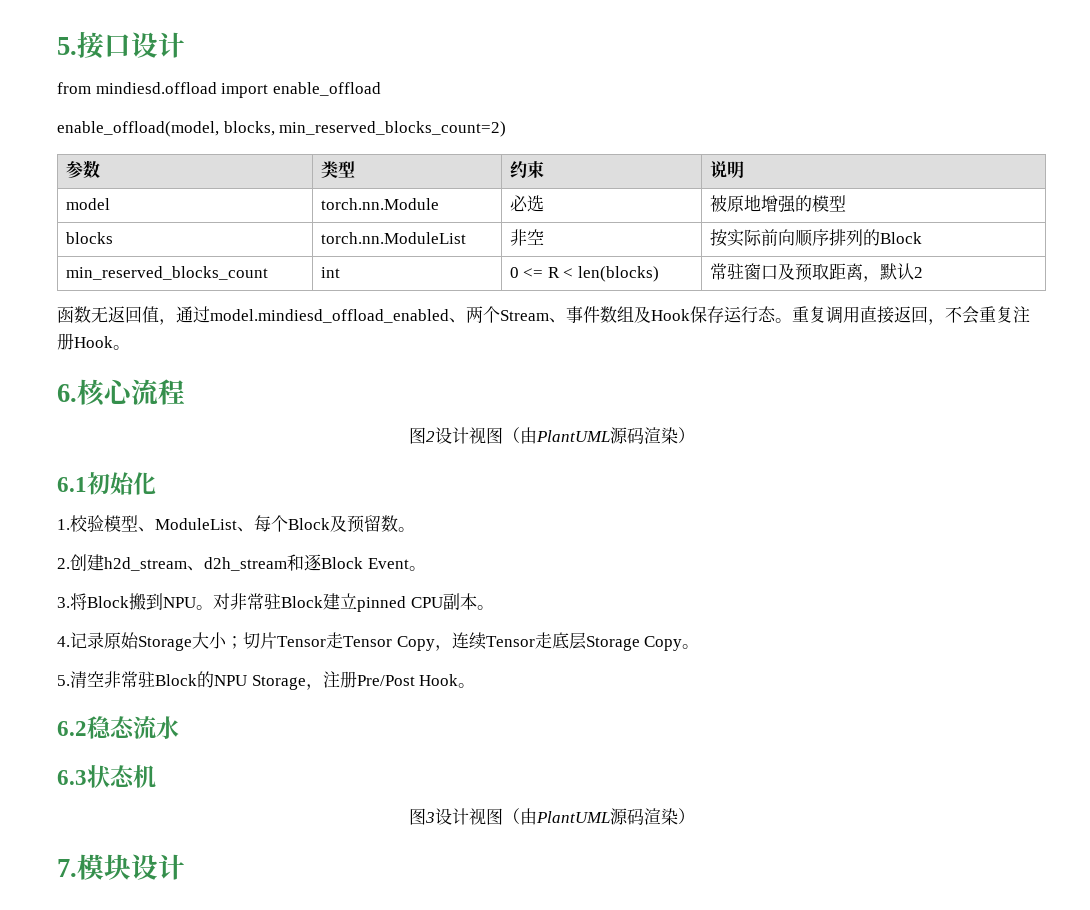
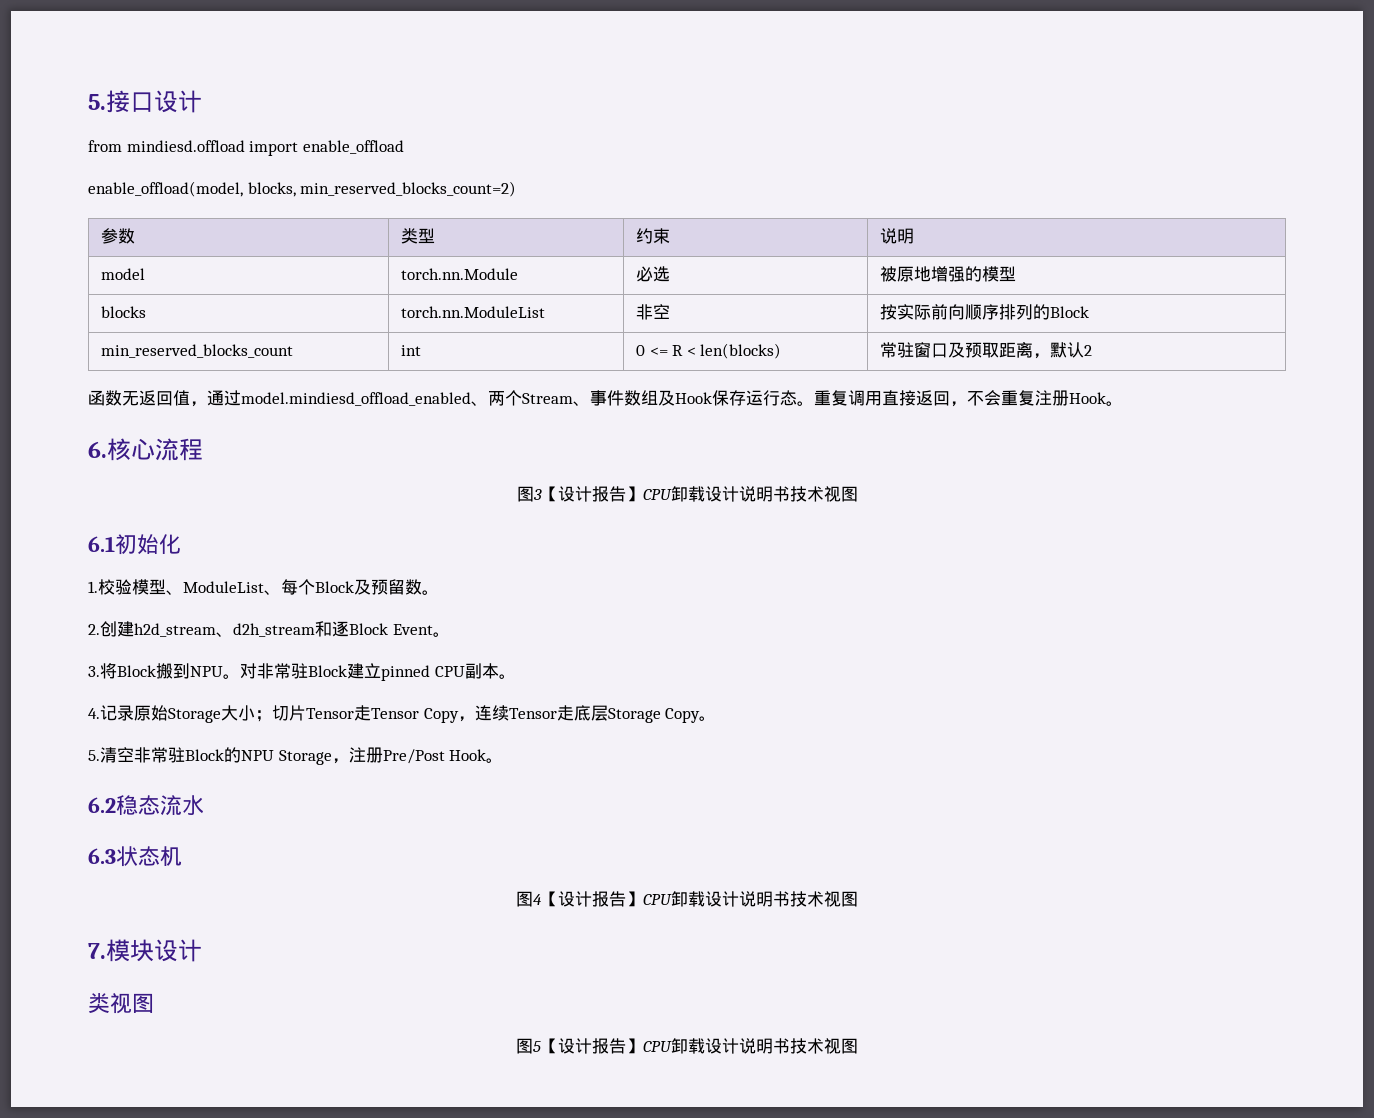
- 图2设计视图（由PlantUML源码渲染）
+ 图3【设计报告】CPU卸载设计说明书技术视图
- 图3设计视图（由PlantUML源码渲染）
+ 图4【设计报告】CPU卸载设计说明书技术视图
  7.模块设计
+ 类视图
+ 图5【设计报告】CPU卸载设计说明书技术视图

